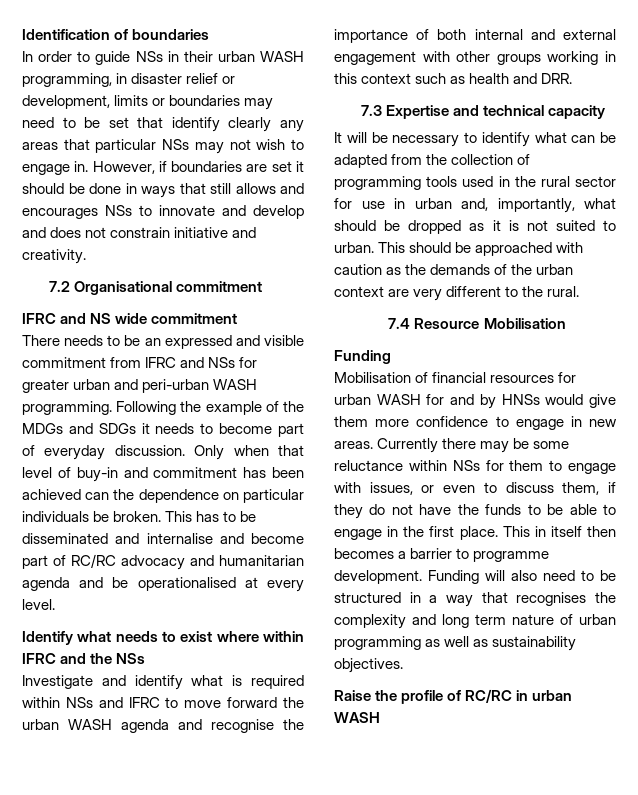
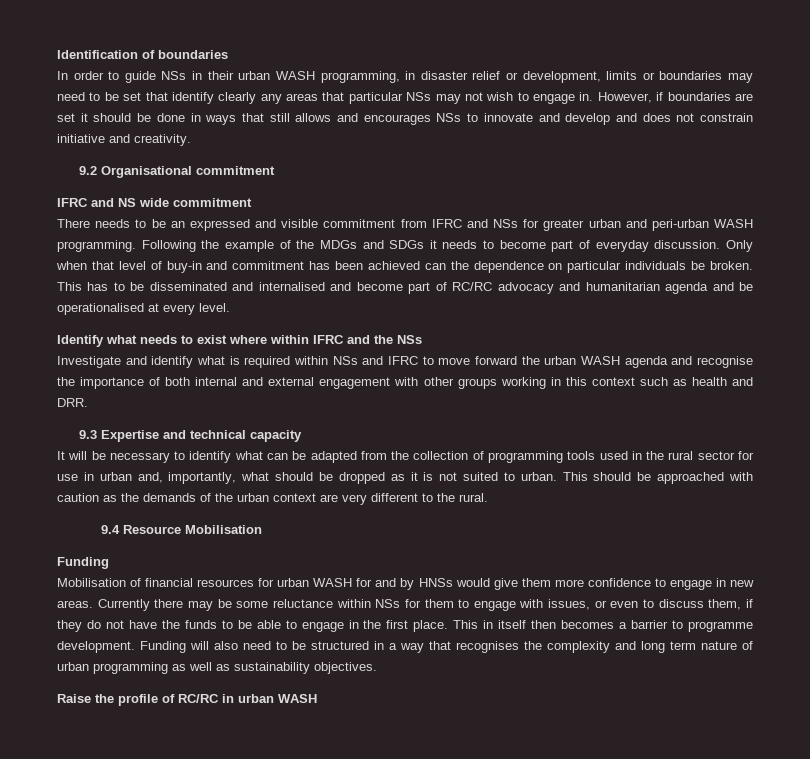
- 7.2 Organisational commitment
+ 9.2 Organisational commitment
- This has to be disseminated and internalise and become part of RC/RC advocacy and humanitarian agenda and be operationalised at every level.
+ This has to be disseminated and internalised and become part of RC/RC advocacy and humanitarian agenda and be operationalised at every level.
- 7.3 Expertise and technical capacity
+ 9.3 Expertise and technical capacity
- 7.4 Resource Mobilisation
+ 9.4 Resource Mobilisation

